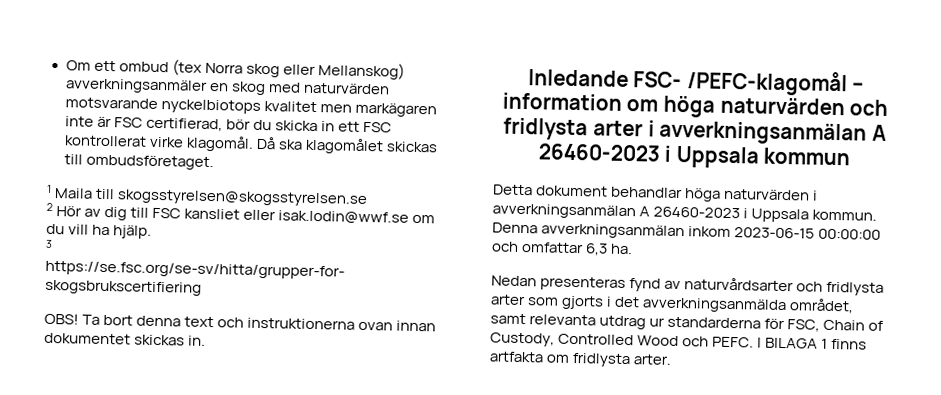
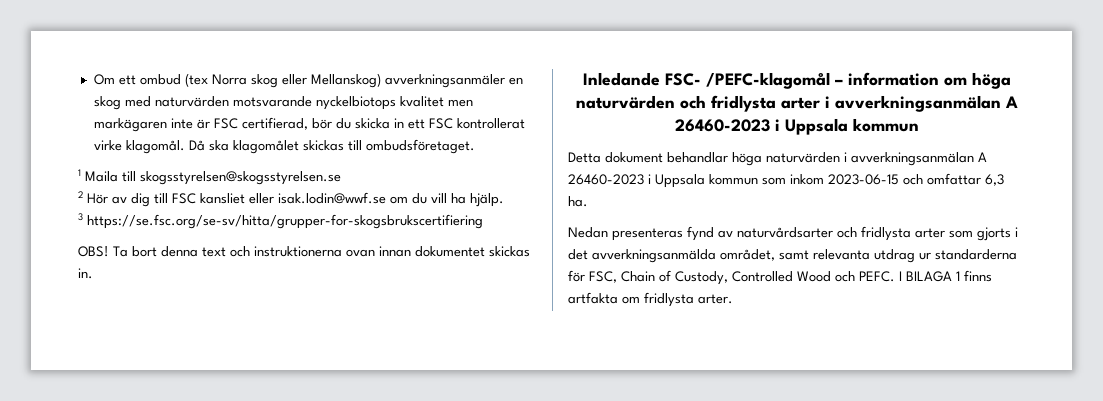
- Detta dokument behandlar höga naturvärden i avverkningsanmälan A 26460-2023 i Uppsala kommun. Denna avverkningsanmälan inkom 2023-06-15 00:00:00 och omfattar 6,3 ha.
+ Detta dokument behandlar höga naturvärden i avverkningsanmälan A 26460-2023 i Uppsala kommun som inkom 2023-06-15 och omfattar 6,3 ha.

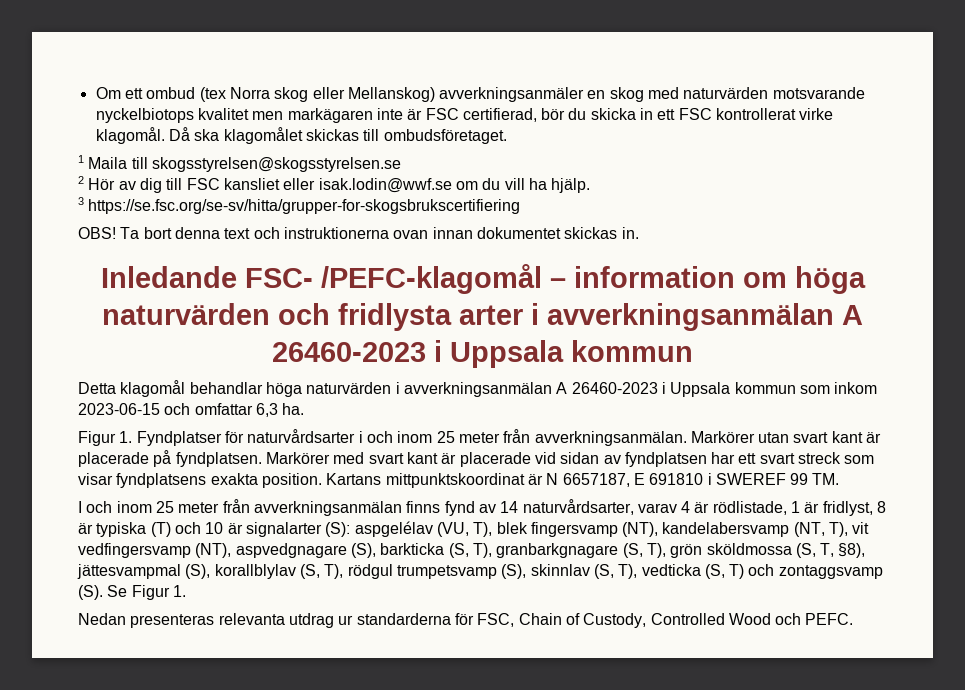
- Detta dokument behandlar höga naturvärden i avverkningsanmälan A 26460-2023 i Uppsala kommun som inkom 2023-06-15 och omfattar 6,3 ha.
+ Detta klagomål behandlar höga naturvärden i avverkningsanmälan A 26460-2023 i Uppsala kommun som inkom 2023-06-15 och omfattar 6,3 ha.
- Nedan presenteras fynd av naturvårdsarter och fridlysta arter som gjorts i det avverkningsanmälda området, samt relevanta utdrag ur standarderna för FSC, Chain of Custody, Controlled Wood och PEFC. I BILAGA 1 finns artfakta om fridlysta arter.
+ Figur 1. Fyndplatser för naturvårdsarter i och inom 25 meter från avverkningsanmälan. Markörer utan svart kant är placerade på fyndplatsen. Markörer med svart kant är placerade vid sidan av fyndplatsen har ett svart streck som visar fyndplatsens exakta position. Kartans mittpunktskoordinat är N 6657187, E 691810 i SWEREF 99 TM.
+ I och inom 25 meter från avverkningsanmälan finns fynd av 14 naturvårdsarter, varav 4 är rödlistade, 1 är fridlyst, 8 är typiska (T) och 10 är signalarter (S): aspgelélav (VU, T), blek fingersvamp (NT), kandelabersvamp (NT, T), vit vedfingersvamp (NT), aspvedgnagare (S), barkticka (S, T), granbarkgnagare (S, T), grön sköldmossa (S, T, §8), jättesvampmal (S), korallblylav (S, T), rödgul trumpetsvamp (S), skinnlav (S, T), vedticka (S, T) och zontaggsvamp (S). Se Figur 1.
+ Nedan presenteras relevanta utdrag ur standarderna för FSC, Chain of Custody, Controlled Wood och PEFC.

